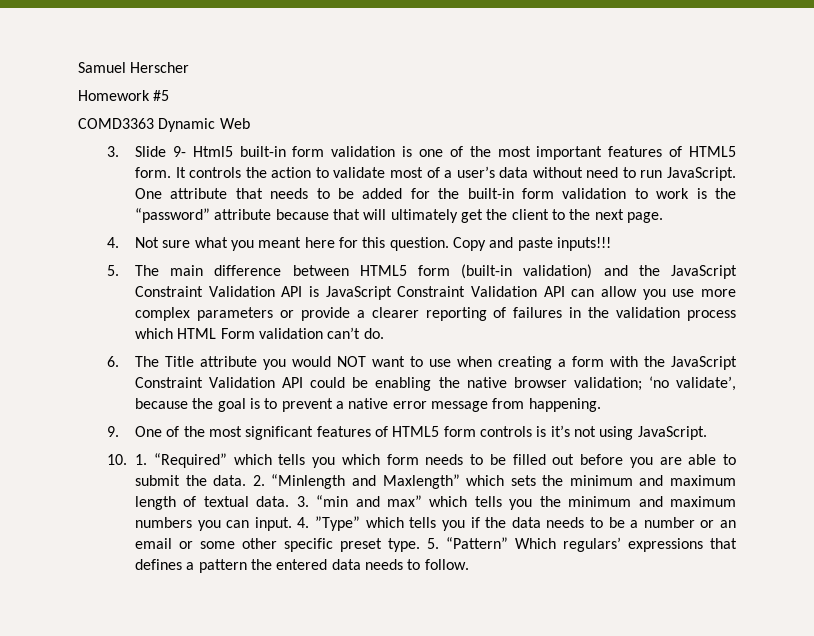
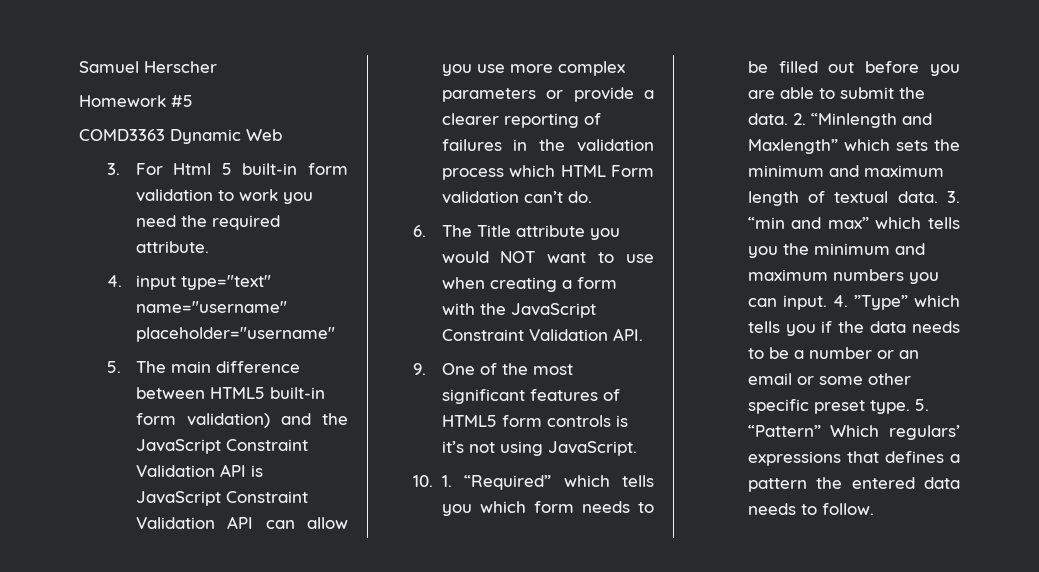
- 3. Slide 9- Html5 built-in form validation is one of the most important features of HTML5 form. It controls the action to validate most of a user’s data without need to run JavaScript. One attribute that needs to be added for the built-in form validation to work is the “password” attribute because that will ultimately get the client to the next page.
- 4. Not sure what you meant here for this question. Copy and paste inputs!!!
+ 3. For Html 5 built-in form validation to work you need the required attribute.
+ 4. input type="text" name="username" placeholder="username"
- 5. The main difference between HTML5 form (built-in validation) and the JavaScript Constraint Validation API is JavaScript Constraint Validation API can allow you use more complex parameters or provide a clearer reporting of failures in the validation process which HTML Form validation can’t do.
+ 5. The main difference between HTML5 built-in form validation) and the JavaScript Constraint Validation API is JavaScript Constraint Validation API can allow you use more complex parameters or provide a clearer reporting of failures in the validation process which HTML Form validation can’t do.
- 6. The Title attribute you would NOT want to use when creating a form with the JavaScript Constraint Validation API could be enabling the native browser validation; ‘no validate’, because the goal is to prevent a native error message from happening.
+ 6. The Title attribute you would NOT want to use when creating a form with the JavaScript Constraint Validation API.

